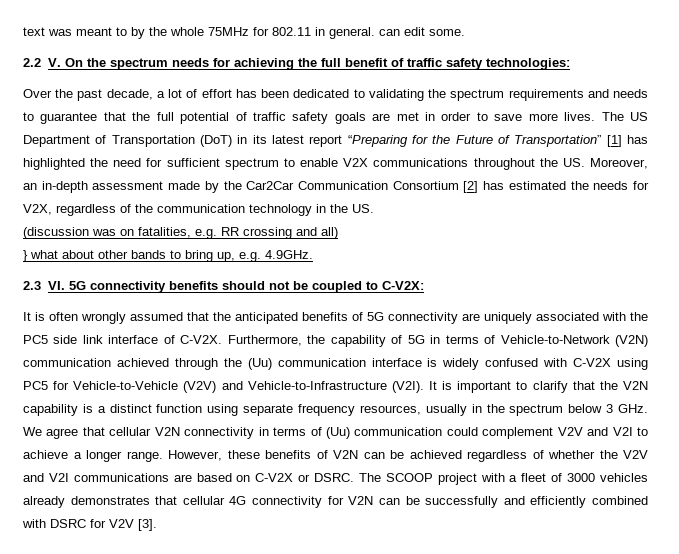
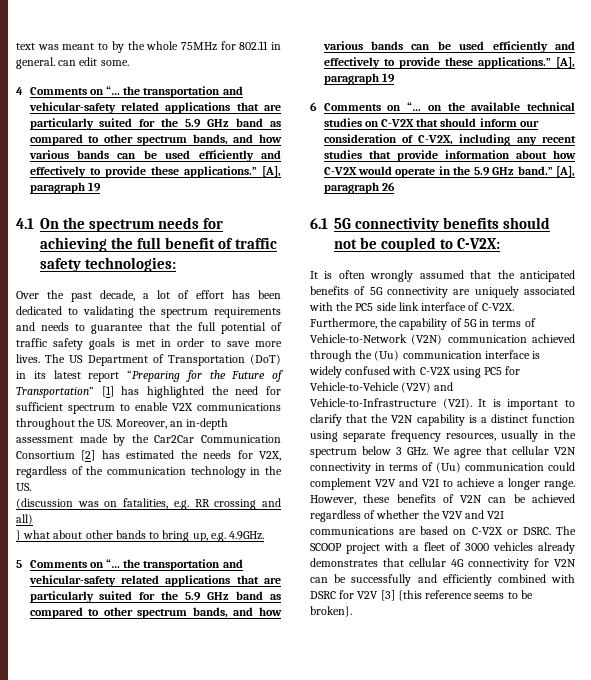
- 2.2 V. On the spectrum needs for achieving the full benefit of traffic safety technologies:
+ 4 Comments on “… the transportation and vehicular-safety related applications that are particularly suited for the 5.9 GHz band as compared to other spectrum bands, and how various bands can be used efficiently and effectively to provide these applications.” [A], paragraph 19
+ 4.1 On the spectrum needs for achieving the full benefit of traffic safety technologies:
- Over the past decade, a lot of effort has been dedicated to validating the spectrum requirements and needs to guarantee that the full potential of traffic safety goals are met in order to save more lives.
+ Over the past decade, a lot of effort has been dedicated to validating the spectrum requirements and needs to guarantee that the full potential of traffic safety goals is met in order to save more lives.
- 2.3 VI. 5G connectivity benefits should not be coupled to C-V2X:
+ 5 Comments on “… the transportation and vehicular-safety related applications that are particularly suited for the 5.9 GHz band as compared to other spectrum bands, and how various bands can be used efficiently and effectively to provide these applications.” [A], paragraph 19
+ 6 Comments on “… on the available technical studies on C-V2X that should inform our consideration of C-V2X, including any recent studies that provide information about how C-V2X would operate in the 5.9 GHz band.” [A], paragraph 26
+ 6.1 5G connectivity benefits should not be coupled to C-V2X:
- The SCOOP project with a fleet of 3000 vehicles already demonstrates that cellular 4G connectivity for V2N can be successfully and efficiently combined with DSRC for V2V [3].
+ The SCOOP project with a fleet of 3000 vehicles already demonstrates that cellular 4G connectivity for V2N can be successfully and efficiently combined with DSRC for V2V [3] {this reference seems to be broken}.

